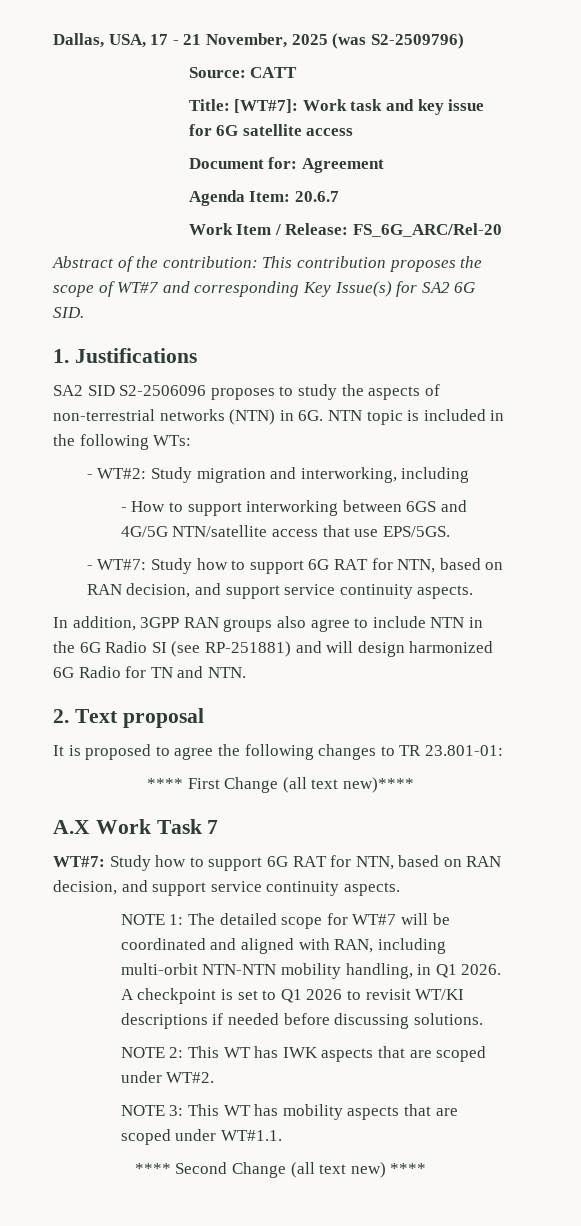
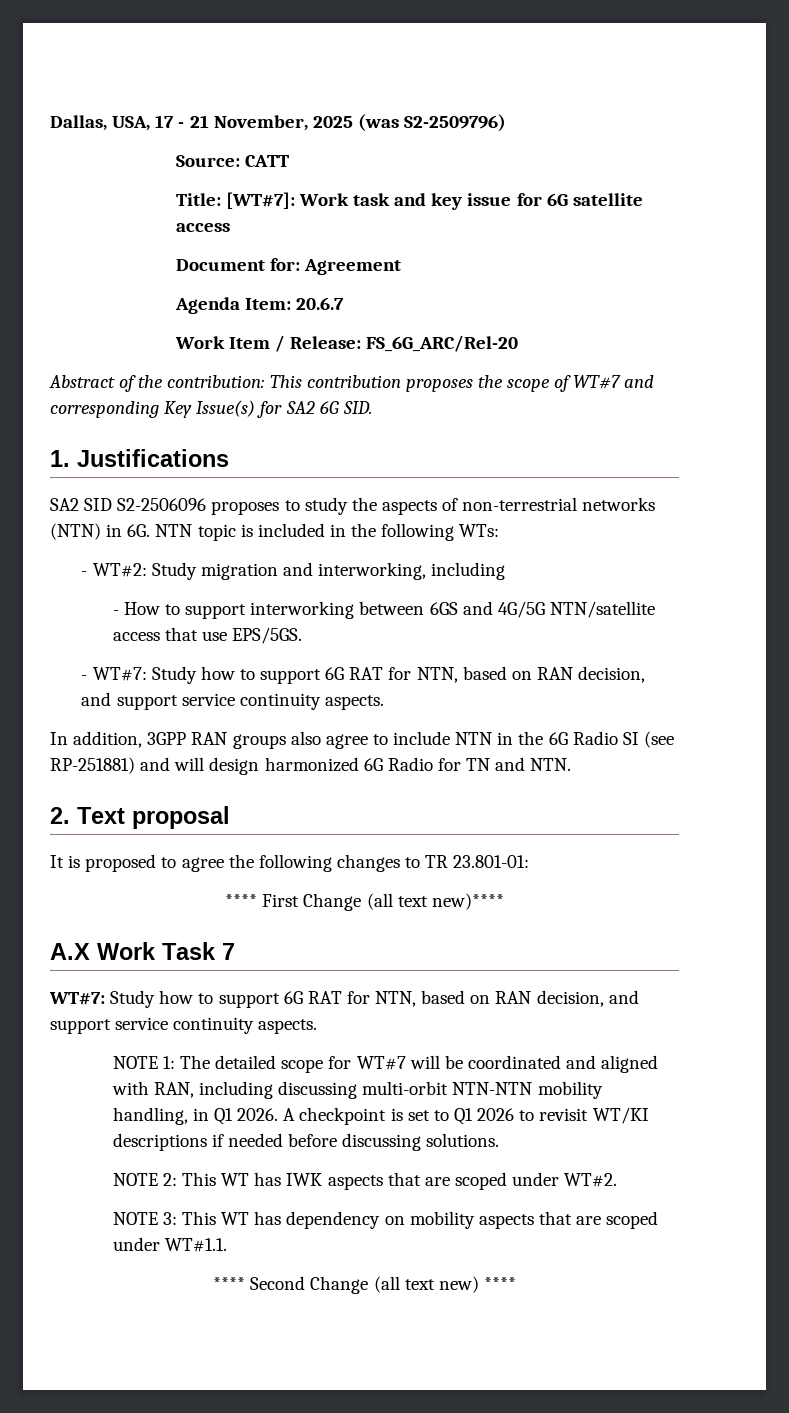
- NOTE 1: The detailed scope for WT#7 will be coordinated and aligned with RAN, including multi-orbit NTN-NTN mobility handling, in Q1 2026.
+ NOTE 1: The detailed scope for WT#7 will be coordinated and aligned with RAN, including discussing multi-orbit NTN-NTN mobility handling, in Q1 2026.
- NOTE 3: This WT has mobility aspects that are scoped under WT#1.1.
+ NOTE 3: This WT has dependency on mobility aspects that are scoped under WT#1.1.

